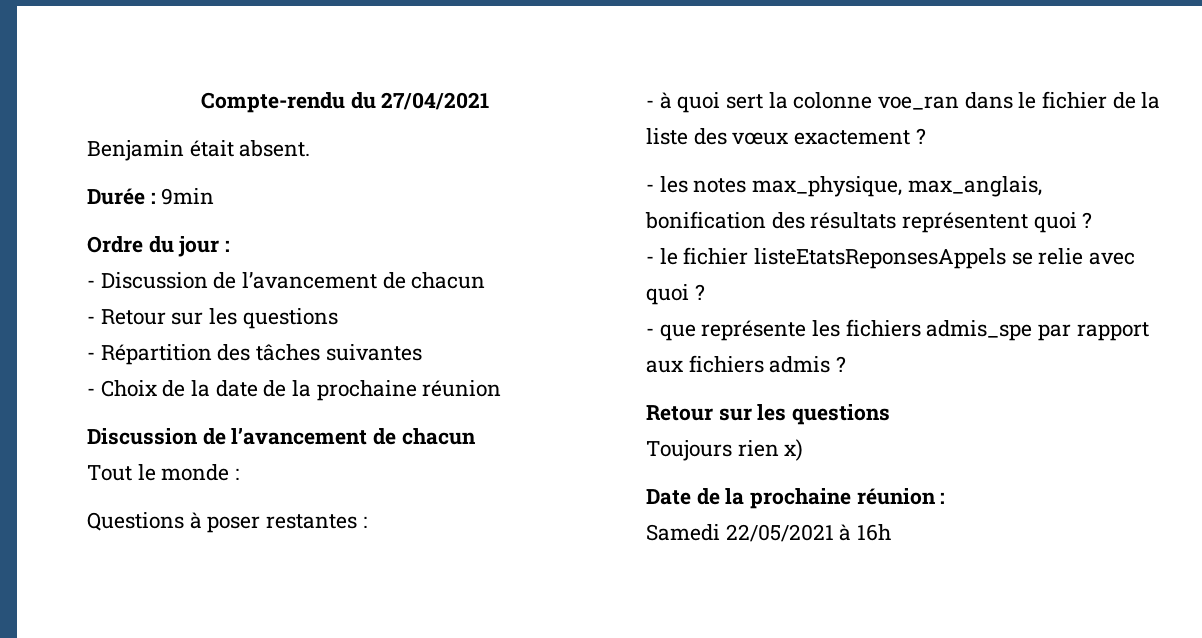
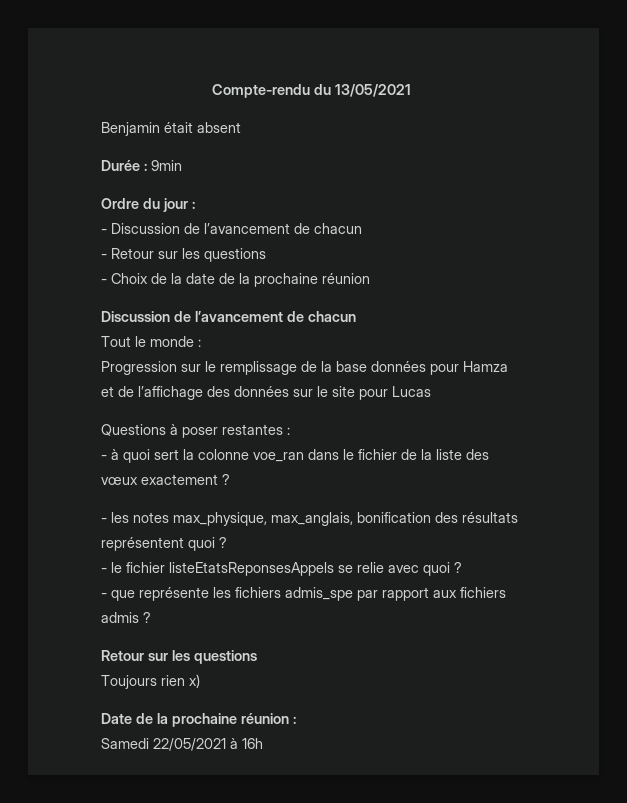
- Compte-rendu du 27/04/2021
+ Compte-rendu du 13/05/2021
- Benjamin était absent.
+ Benjamin était absent
- - Répartition des tâches suivantes
+ Progression sur le remplissage de la base données pour Hamza et de l’affichage des données sur le site pour Lucas

